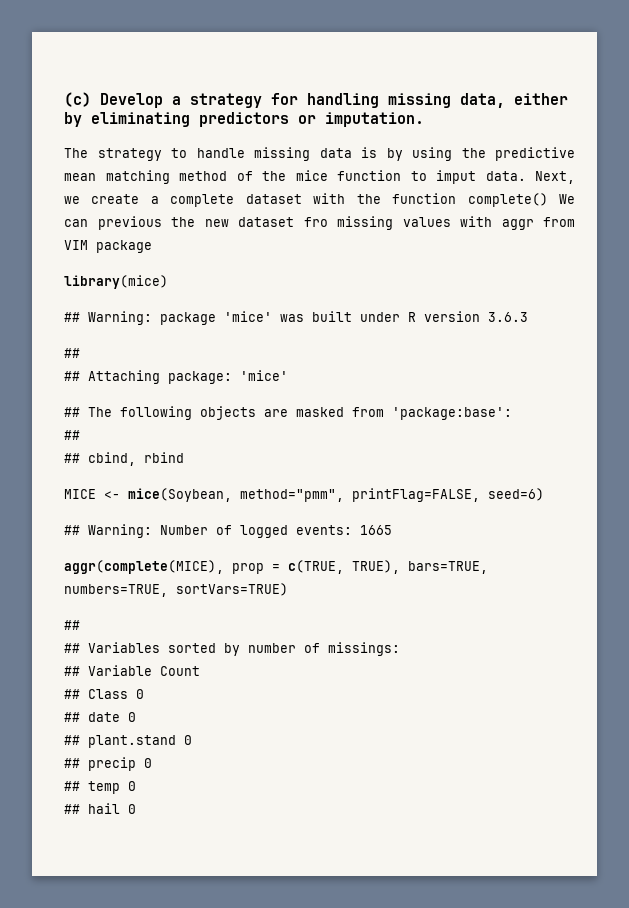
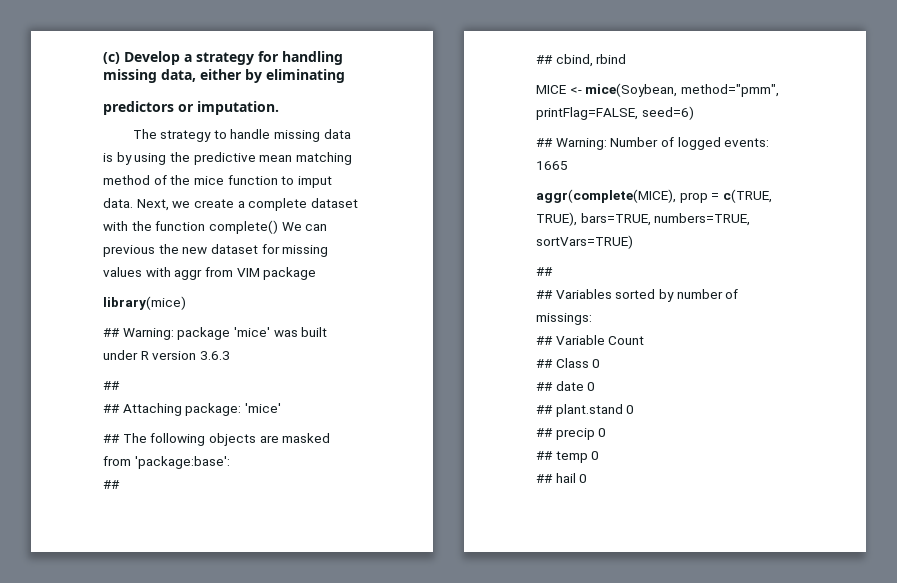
- (c) Develop a strategy for handling missing data, either by eliminating predictors or imputation.
+ (c) Develop a strategy for handling missing data, either by eliminating
+ predictors or imputation.
- Next, we create a complete dataset with the function complete() We can previous the new dataset fro missing values with aggr from VIM package
+ Next, we create a complete dataset with the function complete() We can previous the new dataset for missing values with aggr from VIM package

